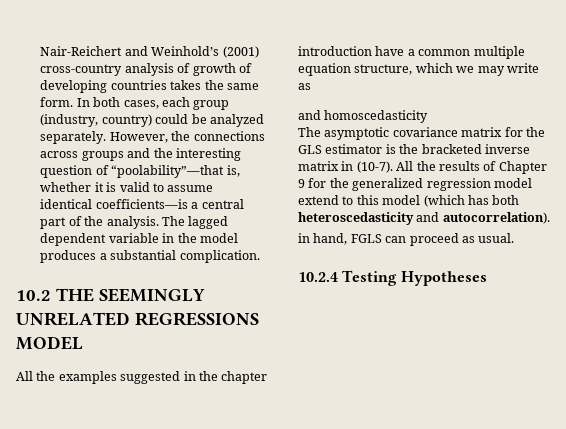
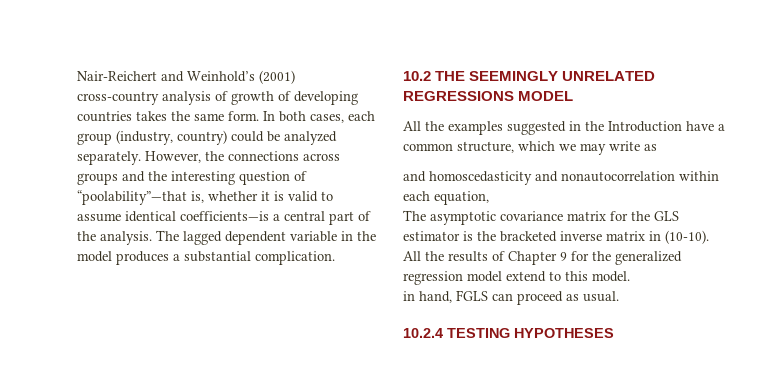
- All the examples suggested in the chapter introduction have a common multiple equation structure, which we may write as
+ All the examples suggested in the Introduction have a common structure, which we may write as
- and homoscedasticity
+ and homoscedasticity and nonautocorrelation within each equation,
- The asymptotic covariance matrix for the GLS estimator is the bracketed inverse matrix in (10-7).
+ The asymptotic covariance matrix for the GLS estimator is the bracketed inverse matrix in (10-10).
- All the results of Chapter 9 for the generalized regression model extend to this model (which has both heteroscedasticity and autocorrelation).
+ All the results of Chapter 9 for the generalized regression model extend to this model.
- 10.2.4 Testing Hypotheses
+ 10.2.4 TESTING HYPOTHESES

